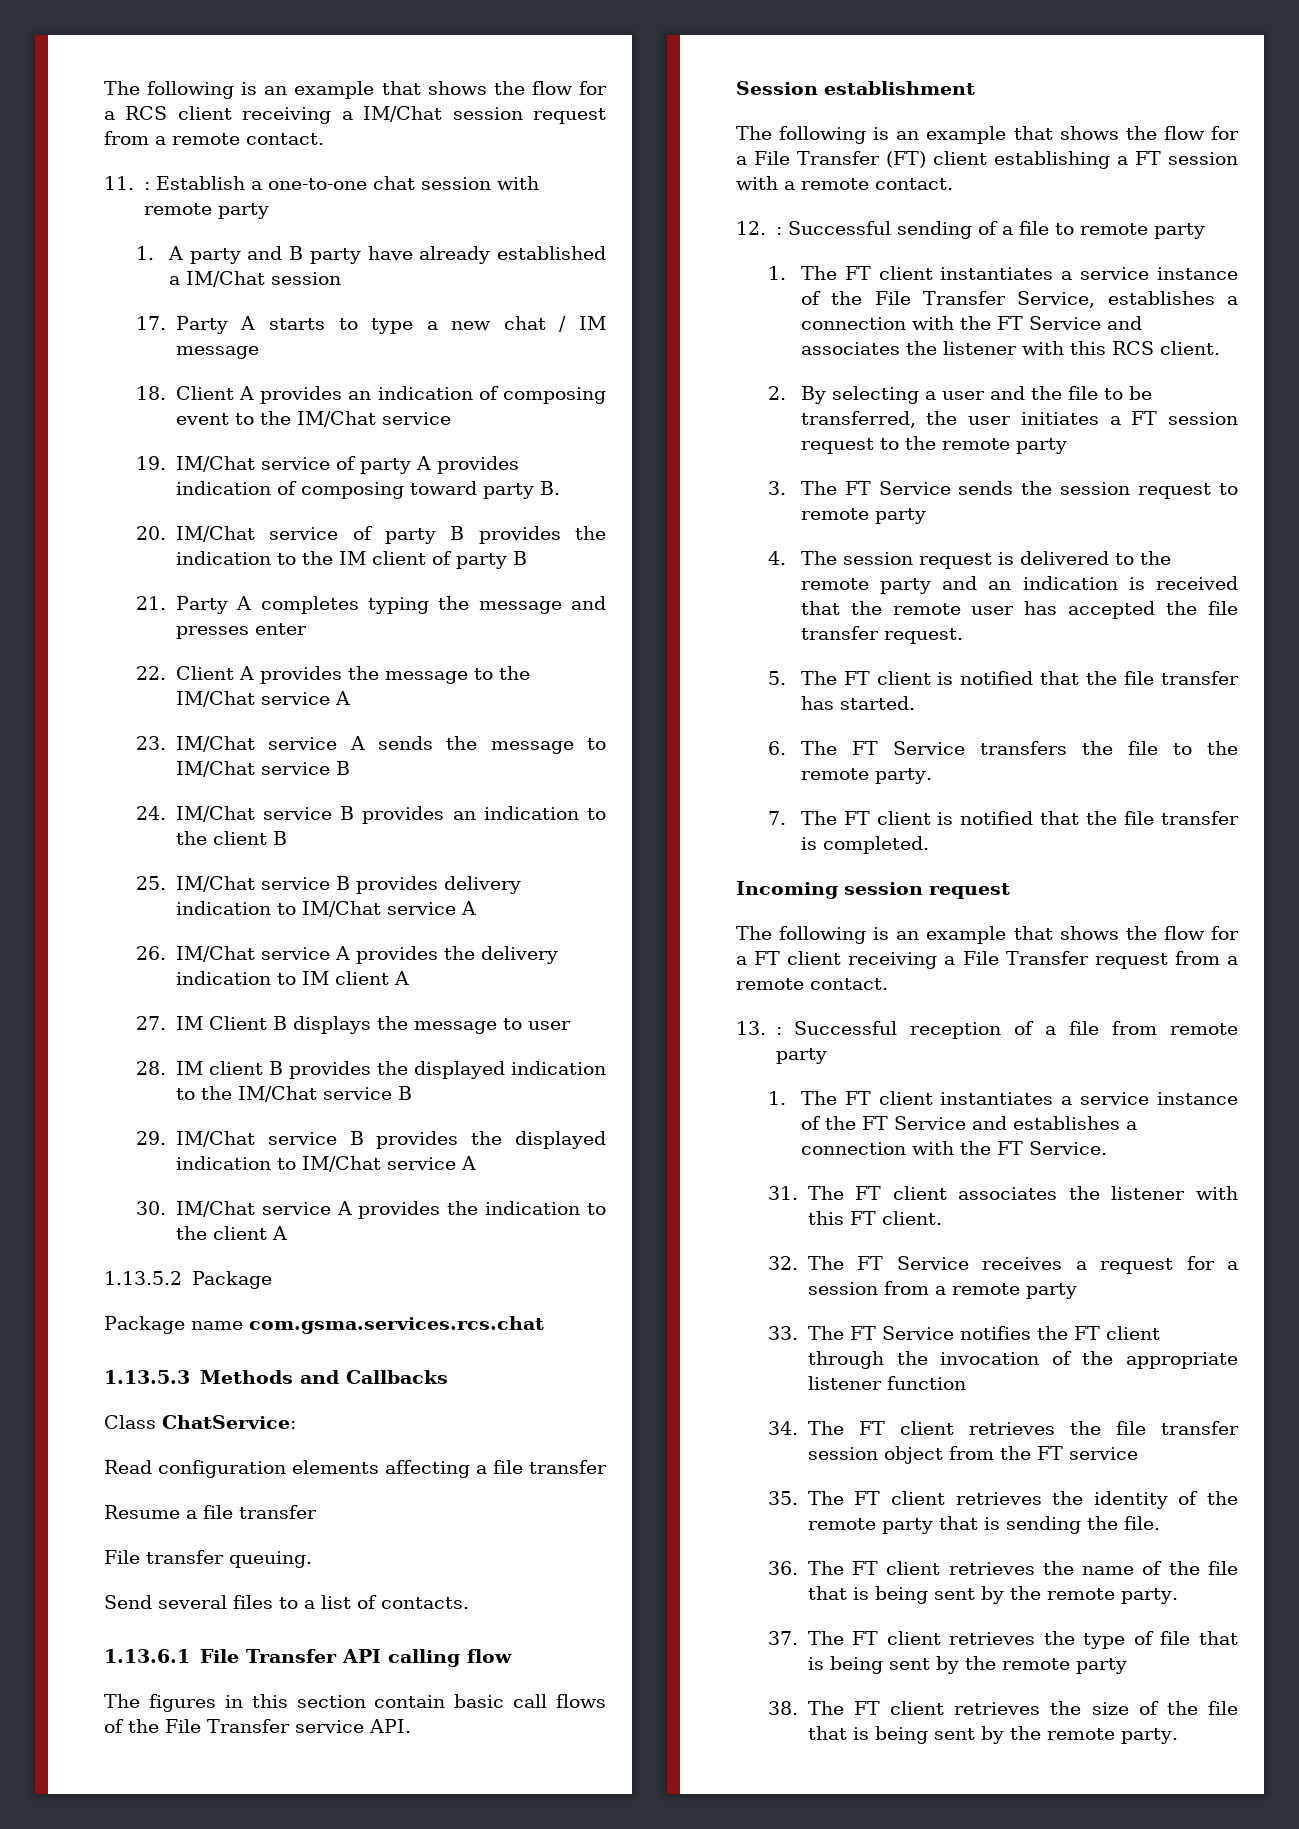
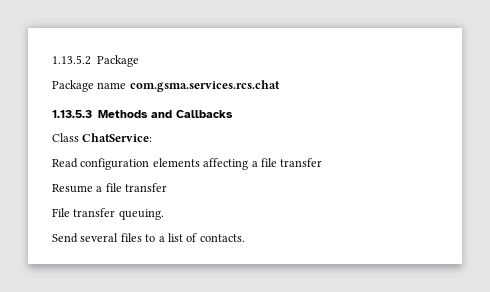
- The following is an example that shows the flow for a RCS client receiving a IM/Chat session request from a remote contact.
- 11. : Establish a one-to-one chat session with remote party
- 1. A party and B party have already established a IM/Chat session
- 17. Party A starts to type a new chat / IM message
- 18. Client A provides an indication of composing event to the IM/Chat service
- 19. IM/Chat service of party A provides indication of composing toward party B.
- 20. IM/Chat service of party B provides the indication to the IM client of party B
- 21. Party A completes typing the message and presses enter
- 22. Client A provides the message to the IM/Chat service A
- 23. IM/Chat service A sends the message to IM/Chat service B
- 24. IM/Chat service B provides an indication to the client B
- 25. IM/Chat service B provides delivery indication to IM/Chat service A
- 26. IM/Chat service A provides the delivery indication to IM client A
- 27. IM Client B displays the message to user
- 28. IM client B provides the displayed indication to the IM/Chat service B
- 29. IM/Chat service B provides the displayed indication to IM/Chat service A
- 30. IM/Chat service A provides the indication to the client A
- 1.13.6.1 File Transfer API calling flow
- The figures in this section contain basic call flows of the File Transfer service API.
- Session establishment
- The following is an example that shows the flow for a File Transfer (FT) client establishing a FT session with a remote contact.
- 12. : Successful sending of a file to remote party
- 1. The FT client instantiates a service instance of the File Transfer Service, establishes a connection with the FT Service and associates the listener with this RCS client.
- 2. By selecting a user and the file to be transferred, the user initiates a FT session request to the remote party
- 3. The FT Service sends the session request to remote party
- 4. The session request is delivered to the remote party and an indication is received that the remote user has accepted the file transfer request.
- 5. The FT client is notified that the file transfer has started.
- 6. The FT Service transfers the file to the remote party.
- 7. The FT client is notified that the file transfer is completed.
- Incoming session request
- The following is an example that shows the flow for a FT client receiving a File Transfer request from a remote contact.
- 13. : Successful reception of a file from remote party
- 1. The FT client instantiates a service instance of the FT Service and establishes a connection with the FT Service.
- 31. The FT client associates the listener with this FT client.
- 32. The FT Service receives a request for a session from a remote party
- 33. The FT Service notifies the FT client through the invocation of the appropriate listener function
- 34. The FT client retrieves the file transfer session object from the FT service
- 35. The FT client retrieves the identity of the remote party that is sending the file.
- 36. The FT client retrieves the name of the file that is being sent by the remote party.
- 37. The FT client retrieves the type of file that is being sent by the remote party
- 38. The FT client retrieves the size of the file that is being sent by the remote party.

